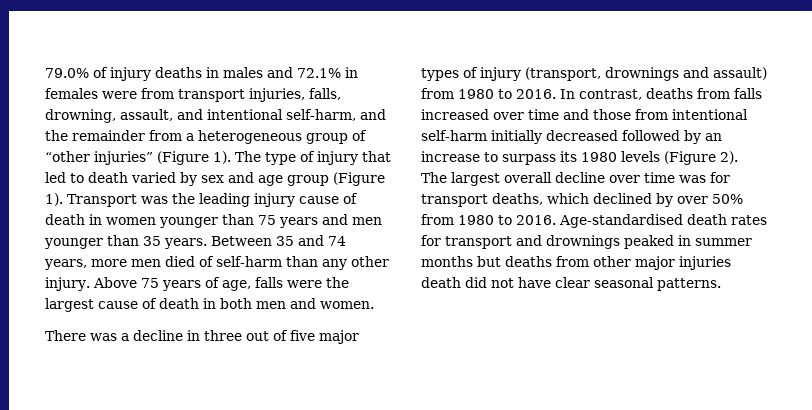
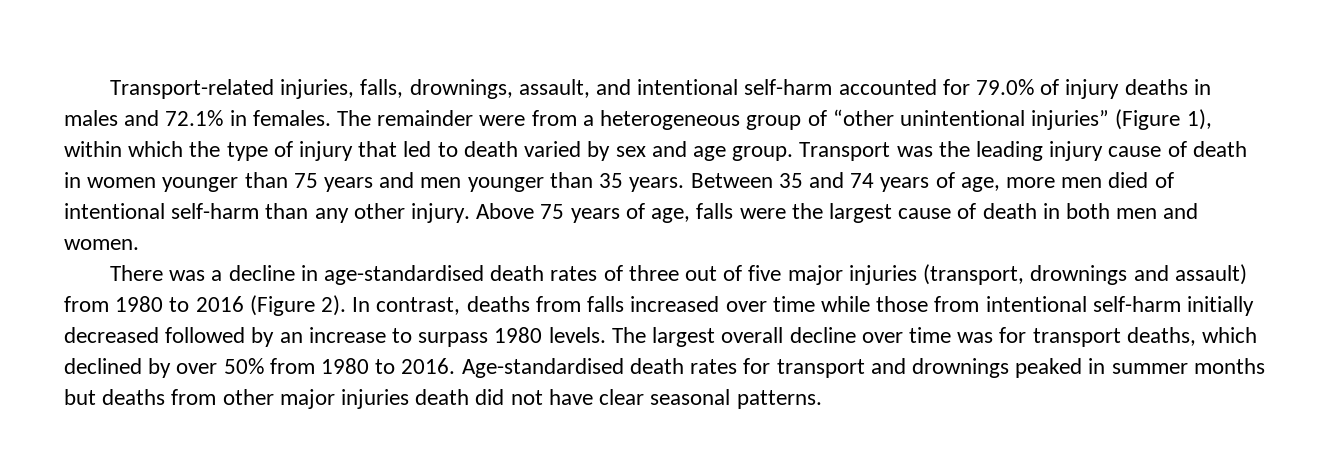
- 79.0% of injury deaths in males and 72.1% in females were from transport injuries, falls, drowning, assault, and intentional self-harm, and the remainder from a heterogeneous group of “other injuries” (Figure 1). The type of injury that led to death varied by sex and age group (Figure 1).
+ Transport-related injuries, falls, drownings, assault, and intentional self-harm accounted for 79.0% of injury deaths in males and 72.1% in females. The remainder were from a heterogeneous group of “other unintentional injuries” (Figure 1), within which the type of injury that led to death varied by sex and age group.
- Between 35 and 74 years, more men died of self-harm than any other injury.
+ Between 35 and 74 years of age, more men died of intentional self-harm than any other injury.
- There was a decline in three out of five major types of injury (transport, drownings and assault) from 1980 to 2016.
+ There was a decline in age-standardised death rates of three out of five major injuries (transport, drownings and assault) from 1980 to 2016 (Figure 2).
- In contrast, deaths from falls increased over time and those from intentional self-harm initially decreased followed by an increase to surpass its 1980 levels (Figure 2).
+ In contrast, deaths from falls increased over time while those from intentional self-harm initially decreased followed by an increase to surpass 1980 levels.

